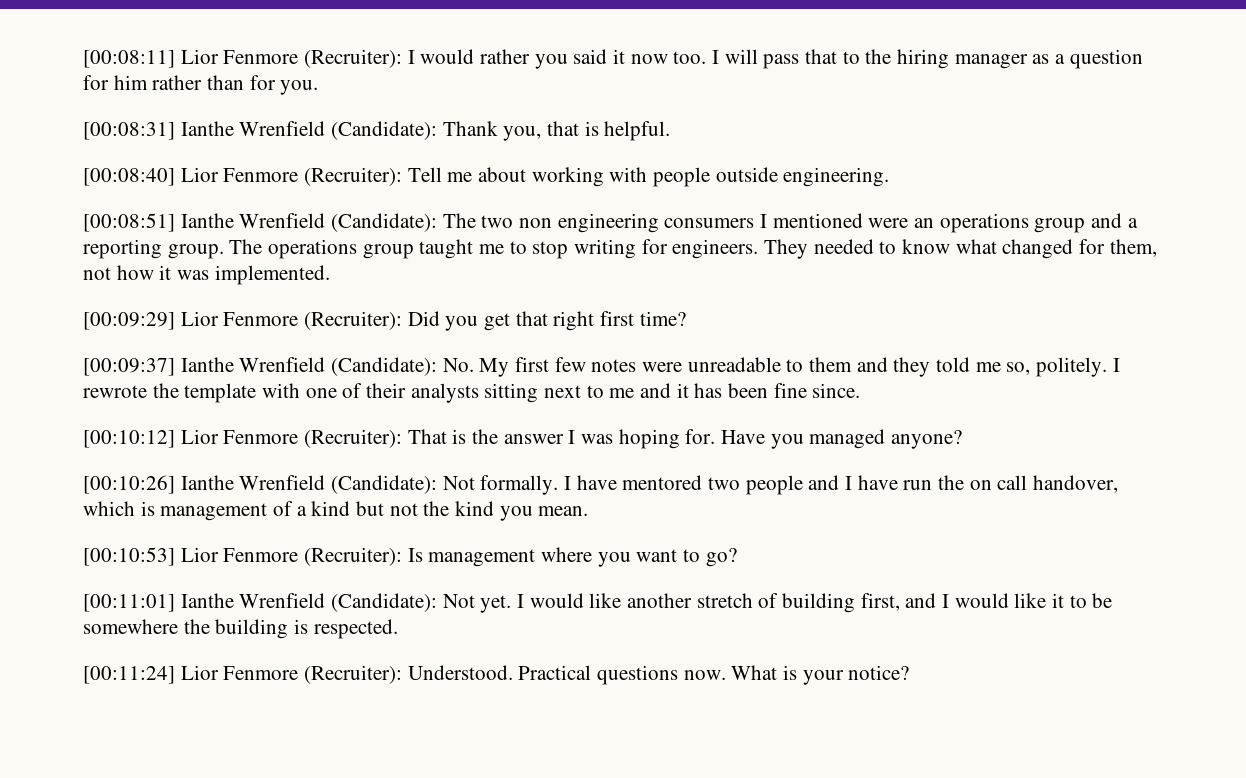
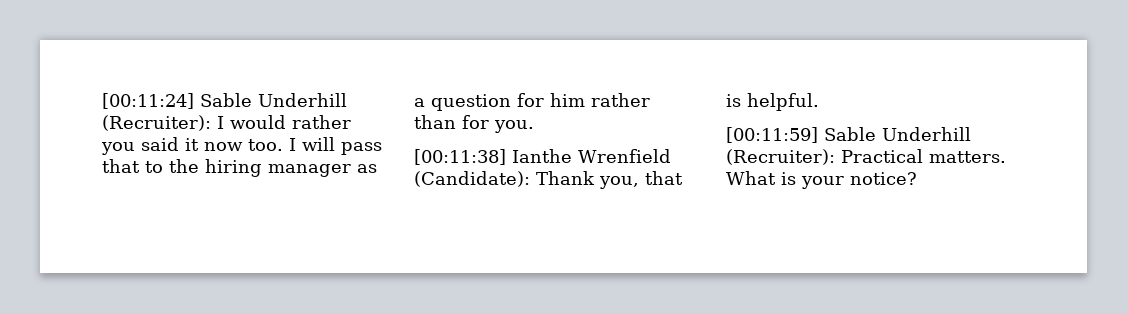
- [00:08:11] Lior Fenmore (Recruiter): I would rather you said it now too.
+ [00:11:24] Sable Underhill (Recruiter): I would rather you said it now too.
- [00:08:31] Ianthe Wrenfield (Candidate): Thank you, that is helpful.
+ [00:11:38] Ianthe Wrenfield (Candidate): Thank you, that is helpful.
- [00:08:40] Lior Fenmore (Recruiter): Tell me about working with people outside engineering.
- [00:08:51] Ianthe Wrenfield (Candidate): The two non engineering consumers I mentioned were an operations group and a reporting group. The operations group taught me to stop writing for engineers. They needed to know what changed for them, not how it was implemented.
- [00:09:29] Lior Fenmore (Recruiter): Did you get that right first time?
- [00:09:37] Ianthe Wrenfield (Candidate): No. My first few notes were unreadable to them and they told me so, politely. I rewrote the template with one of their analysts sitting next to me and it has been fine since.
- [00:10:12] Lior Fenmore (Recruiter): That is the answer I was hoping for. Have you managed anyone?
- [00:10:26] Ianthe Wrenfield (Candidate): Not formally. I have mentored two people and I have run the on call handover, which is management of a kind but not the kind you mean.
- [00:10:53] Lior Fenmore (Recruiter): Is management where you want to go?
- [00:11:01] Ianthe Wrenfield (Candidate): Not yet. I would like another stretch of building first, and I would like it to be somewhere the building is respected.
- [00:11:24] Lior Fenmore (Recruiter): Understood. Practical questions now.
+ [00:11:59] Sable Underhill (Recruiter): Practical matters.

